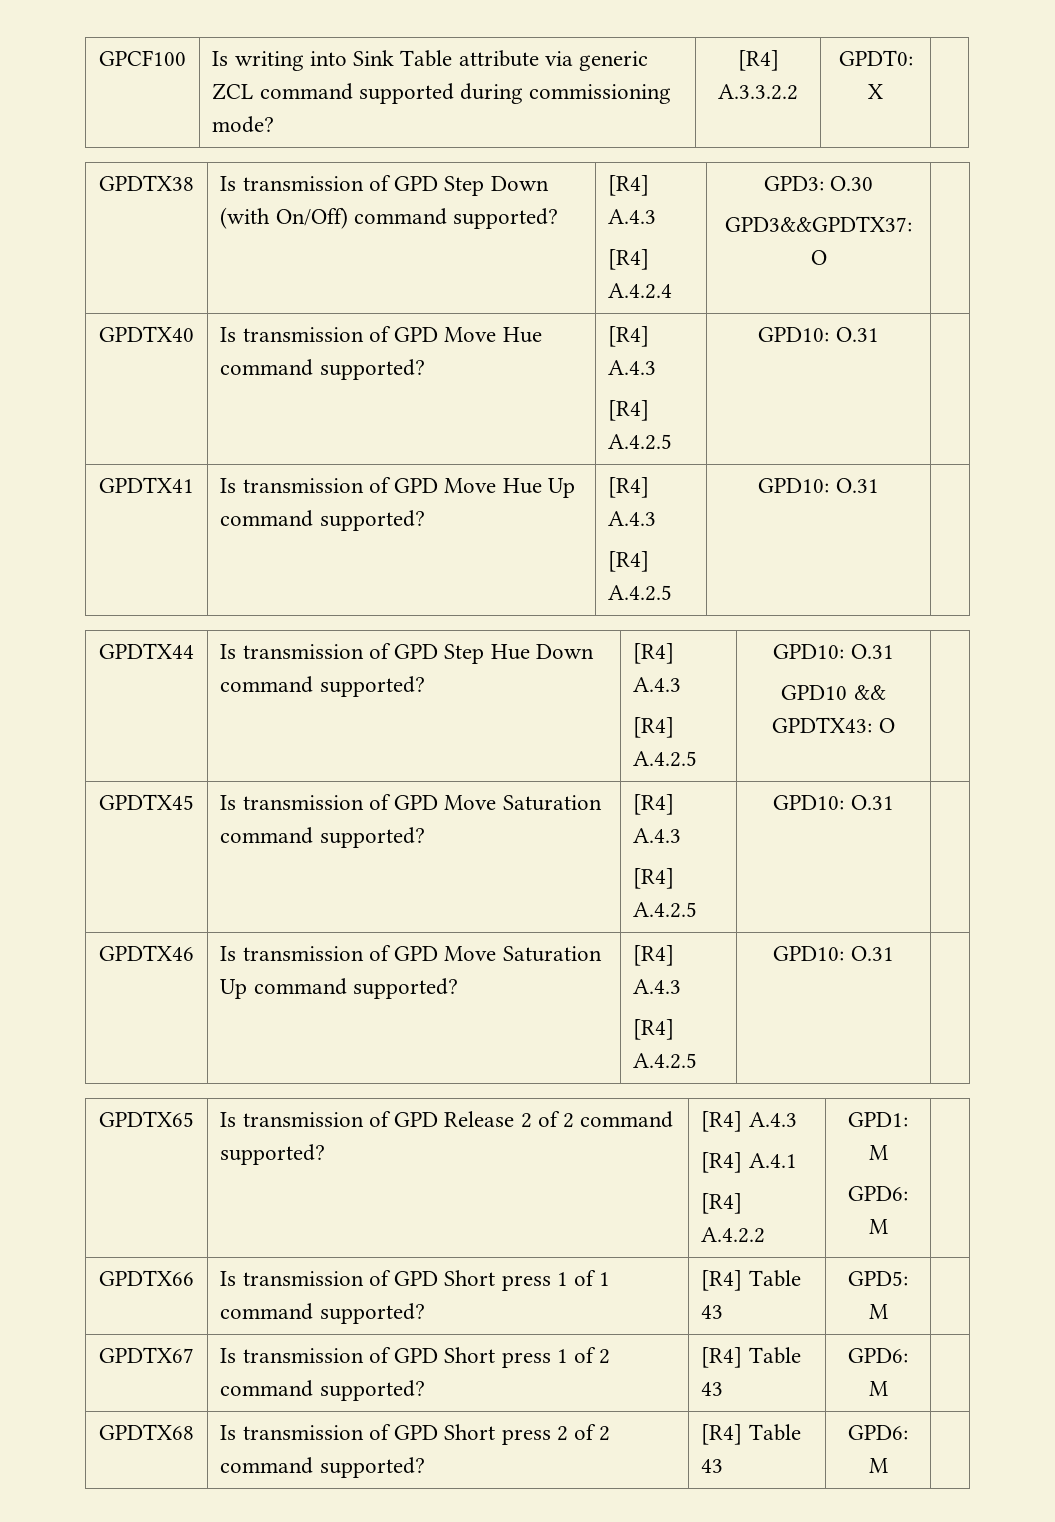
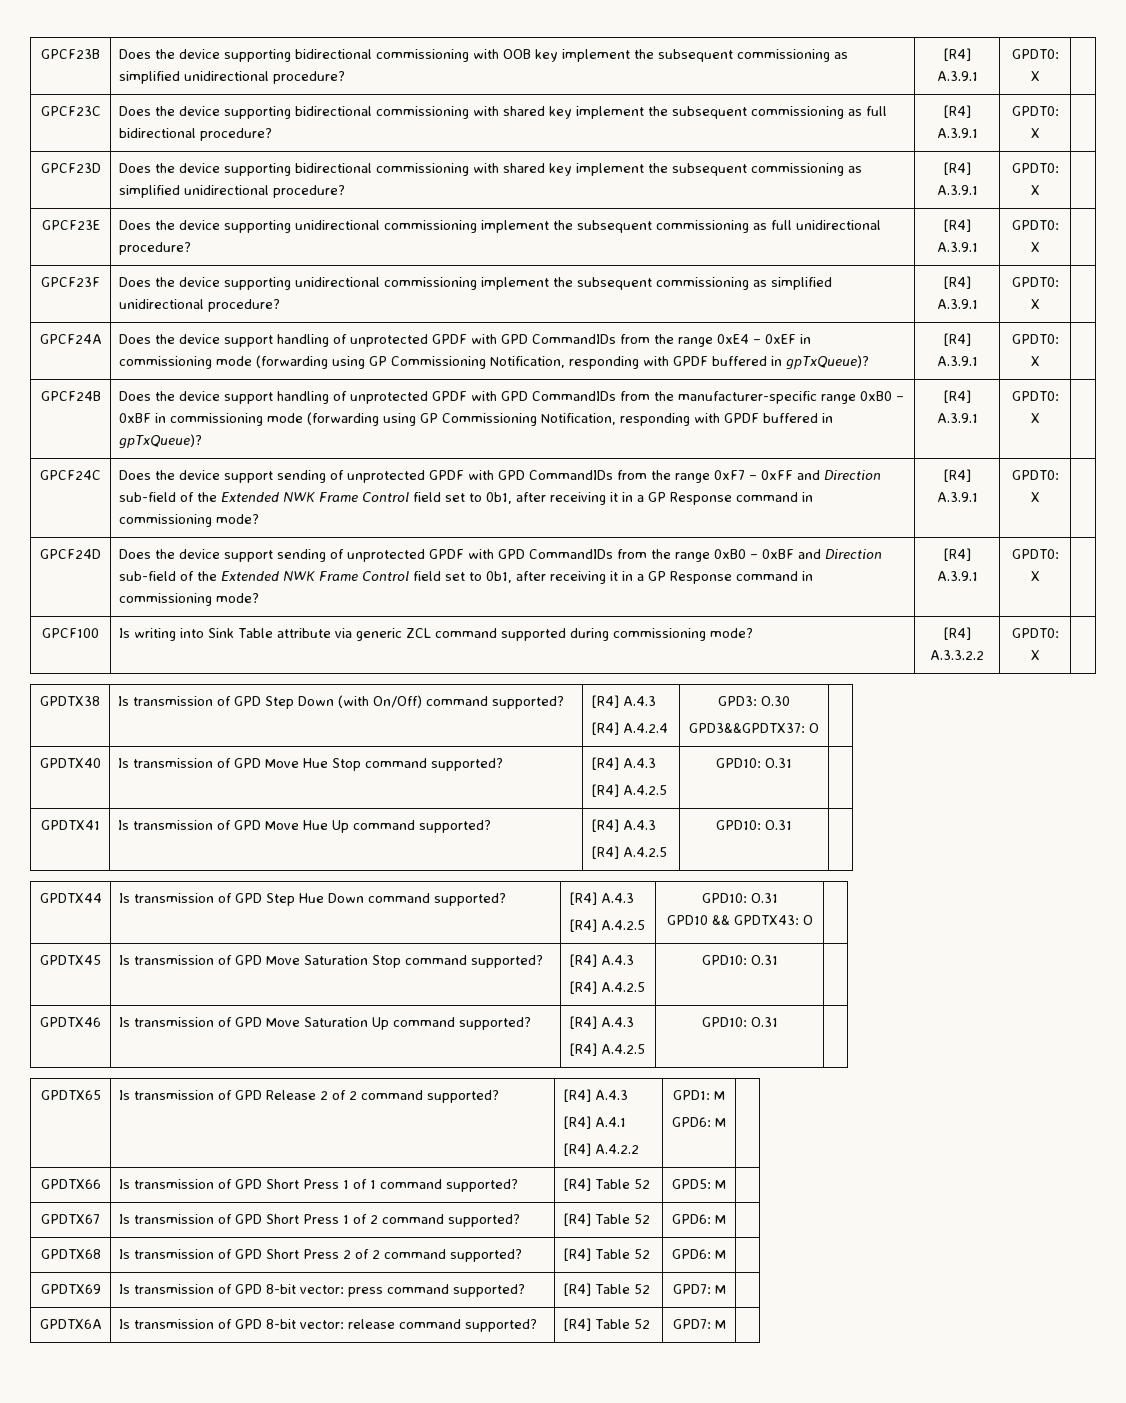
+ GPCF23B | Does the device supporting bidirectional commissioning with OOB key implement the subsequent commissioning as simplified unidirectional procedure? | [R4] A.3.9.1 | GPDT0: X |
+ GPCF23C | Does the device supporting bidirectional commissioning with shared key implement the subsequent commissioning as full bidirectional procedure? | [R4] A.3.9.1 | GPDT0: X |
+ GPCF23D | Does the device supporting bidirectional commissioning with shared key implement the subsequent commissioning as simplified unidirectional procedure? | [R4] A.3.9.1 | GPDT0: X |
+ GPCF23E | Does the device supporting unidirectional commissioning implement the subsequent commissioning as full unidirectional procedure? | [R4] A.3.9.1 | GPDT0: X |
+ GPCF23F | Does the device supporting unidirectional commissioning implement the subsequent commissioning as simplified unidirectional procedure? | [R4] A.3.9.1 | GPDT0: X |
+ GPCF24A | Does the device support handling of unprotected GPDF with GPD CommandIDs from the range 0xE4 – 0xEF in commissioning mode (forwarding using GP Commissioning Notification, responding with GPDF buffered in gpTxQueue)? | [R4] A.3.9.1 | GPDT0: X |
+ GPCF24B | Does the device support handling of unprotected GPDF with GPD CommandIDs from the manufacturer-specific range 0xB0 – 0xBF in commissioning mode (forwarding using GP Commissioning Notification, responding with GPDF buffered in gpTxQueue)? | [R4] A.3.9.1 | GPDT0: X |
+ GPCF24C | Does the device support sending of unprotected GPDF with GPD CommandIDs from the range 0xF7 – 0xFF and Direction sub-field of the Extended NWK Frame Control field set to 0b1, after receiving it in a GP Response command in commissioning mode? | [R4] A.3.9.1 | GPDT0: X |
+ GPCF24D | Does the device support sending of unprotected GPDF with GPD CommandIDs from the range 0xB0 – 0xBF and Direction sub-field of the Extended NWK Frame Control field set to 0b1, after receiving it in a GP Response command in commissioning mode? | [R4] A.3.9.1 | GPDT0: X
- GPDTX40 | Is transmission of GPD Move Hue command supported? | [R4] A.4.3
+ GPDTX40 | Is transmission of GPD Move Hue Stop command supported? | [R4] A.4.3
- GPDTX45 | Is transmission of GPD Move Saturation command supported? | [R4] A.4.3
+ GPDTX45 | Is transmission of GPD Move Saturation Stop command supported? | [R4] A.4.3
- GPDTX66 | Is transmission of GPD Short press 1 of 1 command supported? | [R4] Table 43 | GPD5: M |
+ GPDTX66 | Is transmission of GPD Short Press 1 of 1 command supported? | [R4] Table 52 | GPD5: M |
- GPDTX67 | Is transmission of GPD Short press 1 of 2 command supported? | [R4] Table 43 | GPD6: M |
+ GPDTX67 | Is transmission of GPD Short Press 1 of 2 command supported? | [R4] Table 52 | GPD6: M |
- GPDTX68 | Is transmission of GPD Short press 2 of 2 command supported? | [R4] Table 43 | GPD6: M |
+ GPDTX68 | Is transmission of GPD Short Press 2 of 2 command supported? | [R4] Table 52 | GPD6: M |
+ GPDTX69 | Is transmission of GPD 8-bit vector: press command supported? | [R4] Table 52 | GPD7: M |
+ GPDTX6A | Is transmission of GPD 8-bit vector: release command supported? | [R4] Table 52 | GPD7: M |

